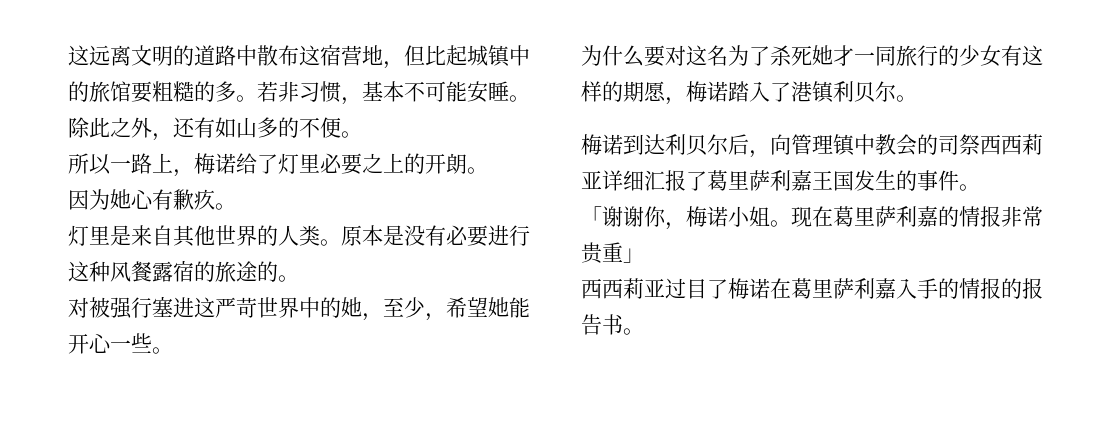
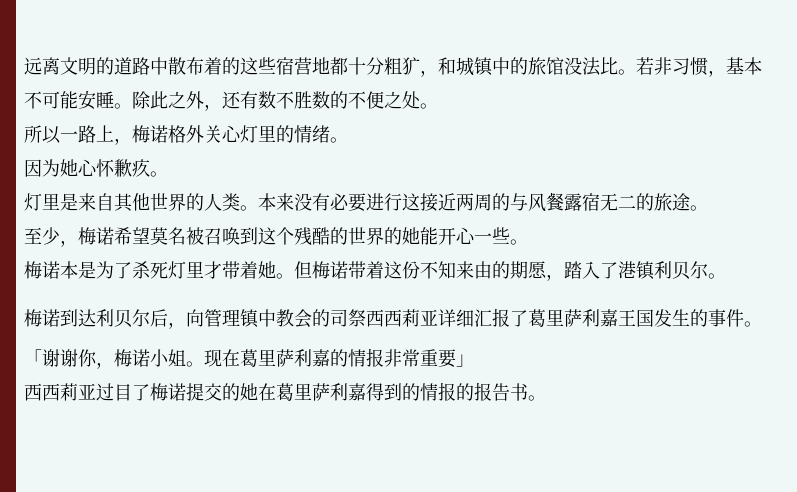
- 这远离文明的道路中散布这宿营地，但比起城镇中的旅馆要粗糙的多。
+ 远离文明的道路中散布着的这些宿营地都十分粗犷，和城镇中的旅馆没法比。
- 除此之外，还有如山多的不便。
+ 除此之外，还有数不胜数的不便之处。
- 所以一路上，梅诺给了灯里必要之上的开朗。
+ 所以一路上，梅诺格外关心灯里的情绪。
- 因为她心有歉疚。
+ 因为她心怀歉疚。
- 原本是没有必要进行这种风餐露宿的旅途的。
- 对被强行塞进这严苛世界中的她，至少，希望她能开心一些。
- 为什么要对这名为了杀死她才一同旅行的少女有这样的期愿，梅诺踏入了港镇利贝尔。
+ 本来没有必要进行这接近两周的与风餐露宿无二的旅途。
+ 至少，梅诺希望莫名被召唤到这个残酷的世界的她能开心一些。
+ 梅诺本是为了杀死灯里才带着她。但梅诺带着这份不知来由的期愿，踏入了港镇利贝尔。
- 现在葛里萨利嘉的情报非常贵重」
+ 现在葛里萨利嘉的情报非常重要」
- 西西莉亚过目了梅诺在葛里萨利嘉入手的情报的报告书。
+ 西西莉亚过目了梅诺提交的她在葛里萨利嘉得到的情报的报告书。

